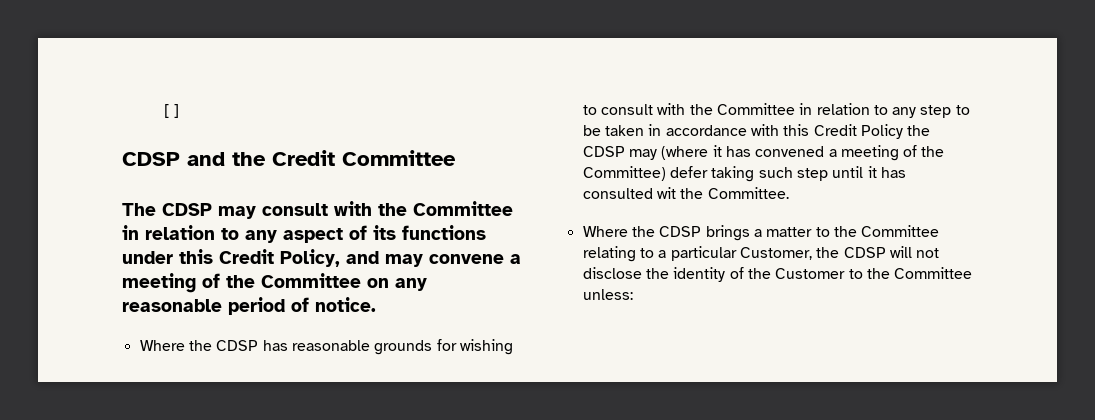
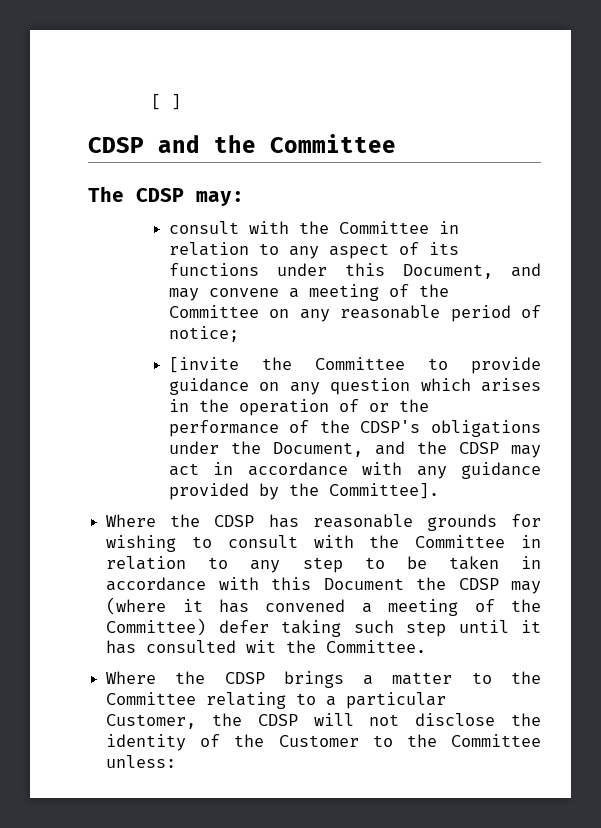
- CDSP and the Credit Committee
+ CDSP and the Committee
- The CDSP may consult with the Committee in relation to any aspect of its functions under this Credit Policy, and may convene a meeting of the Committee on any reasonable period of notice.
+ The CDSP may:
+ consult with the Committee in relation to any aspect of its functions under this Document, and may convene a meeting of the Committee on any reasonable period of notice;
+ [invite the Committee to provide guidance on any question which arises in the operation of or the performance of the CDSP's obligations under the Document, and the CDSP may act in accordance with any guidance provided by the Committee].
- Where the CDSP has reasonable grounds for wishing to consult with the Committee in relation to any step to be taken in accordance with this Credit Policy the CDSP may (where it has convened a meeting of the Committee) defer taking such step until it has consulted wit the Committee.
+ Where the CDSP has reasonable grounds for wishing to consult with the Committee in relation to any step to be taken in accordance with this Document the CDSP may (where it has convened a meeting of the Committee) defer taking such step until it has consulted wit the Committee.

